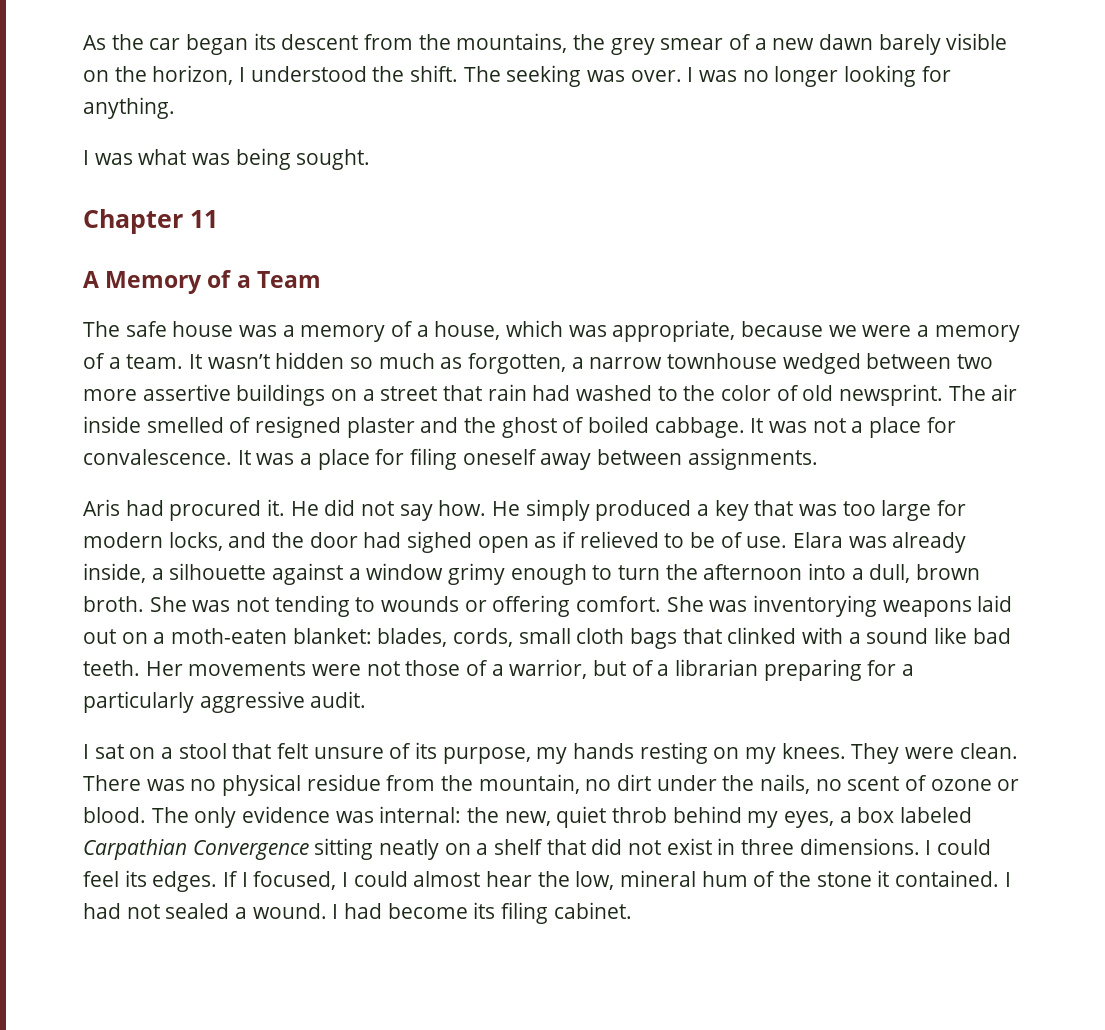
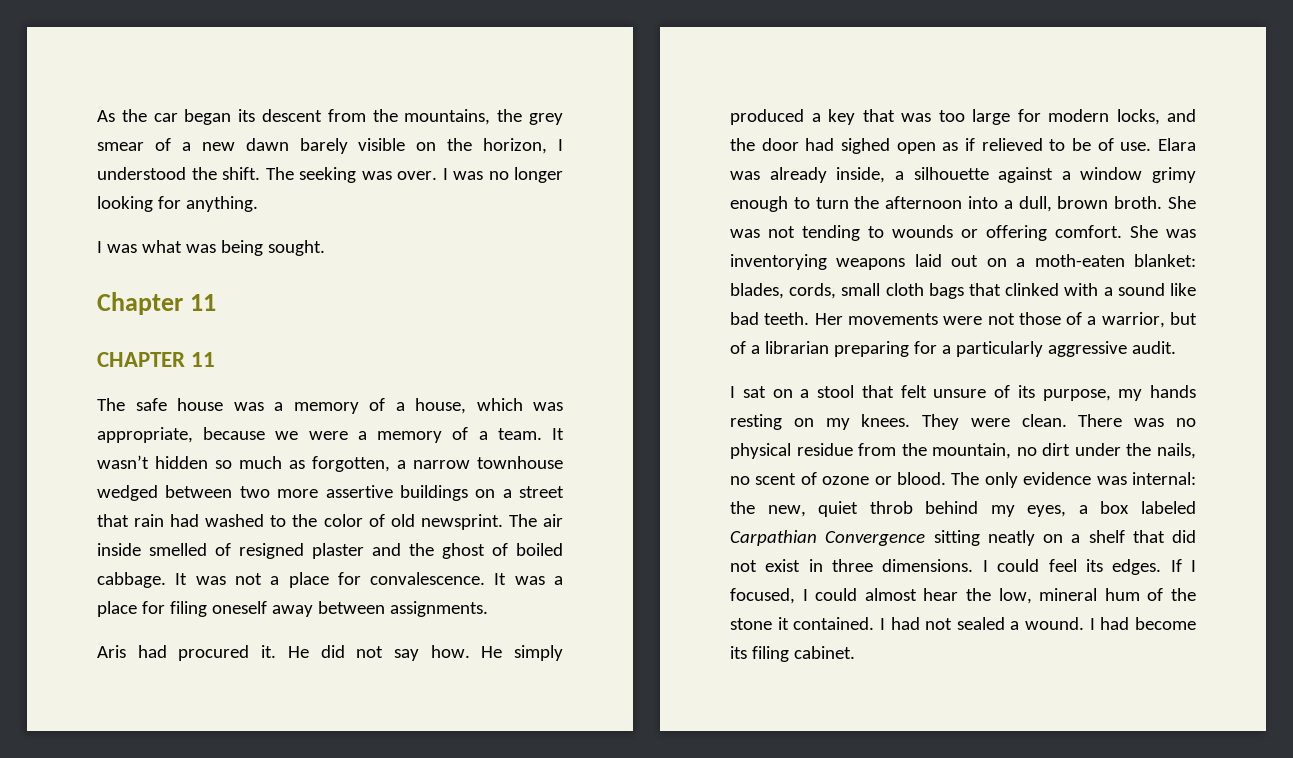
- A Memory of a Team
+ CHAPTER 11

